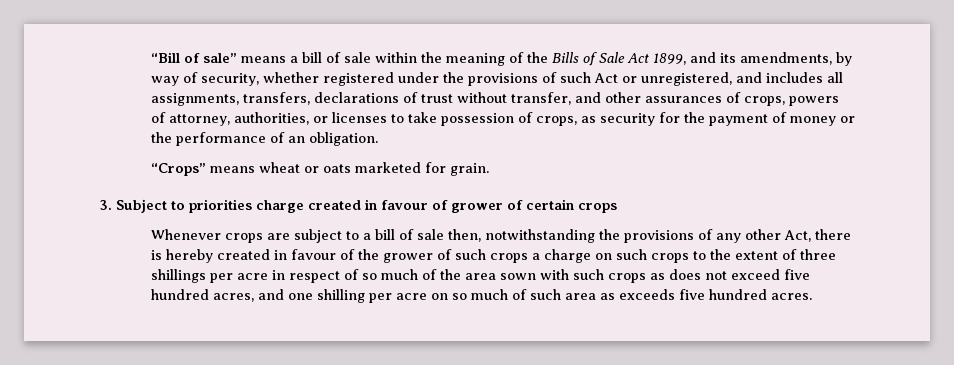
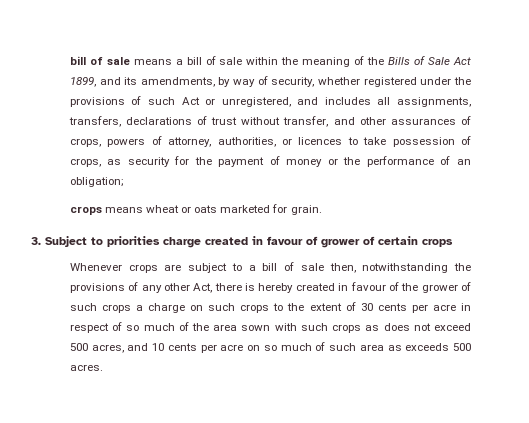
- “Bill of sale” means a bill of sale within the meaning of the Bills of Sale Act 1899, and its amendments, by way of security, whether registered under the provisions of such Act or unregistered, and includes all assignments, transfers, declarations of trust without transfer, and other assurances of crops, powers of attorney, authorities, or licenses to take possession of crops, as security for the payment of money or the performance of an obligation.
- “Crops” means wheat or oats marketed for grain.
+ bill of sale means a bill of sale within the meaning of the Bills of Sale Act 1899, and its amendments, by way of security, whether registered under the provisions of such Act or unregistered, and includes all assignments, transfers, declarations of trust without transfer, and other assurances of crops, powers of attorney, authorities, or licences to take possession of crops, as security for the payment of money or the performance of an obligation;
+ crops means wheat or oats marketed for grain.
- Whenever crops are subject to a bill of sale then, notwithstanding the provisions of any other Act, there is hereby created in favour of the grower of such crops a charge on such crops to the extent of three shillings per acre in respect of so much of the area sown with such crops as does not exceed five hundred acres, and one shilling per acre on so much of such area as exceeds five hundred acres.
+ Whenever crops are subject to a bill of sale then, notwithstanding the provisions of any other Act, there is hereby created in favour of the grower of such crops a charge on such crops to the extent of 30 cents per acre in respect of so much of the area sown with such crops as does not exceed 500 acres, and 10 cents per acre on so much of such area as exceeds 500 acres.

